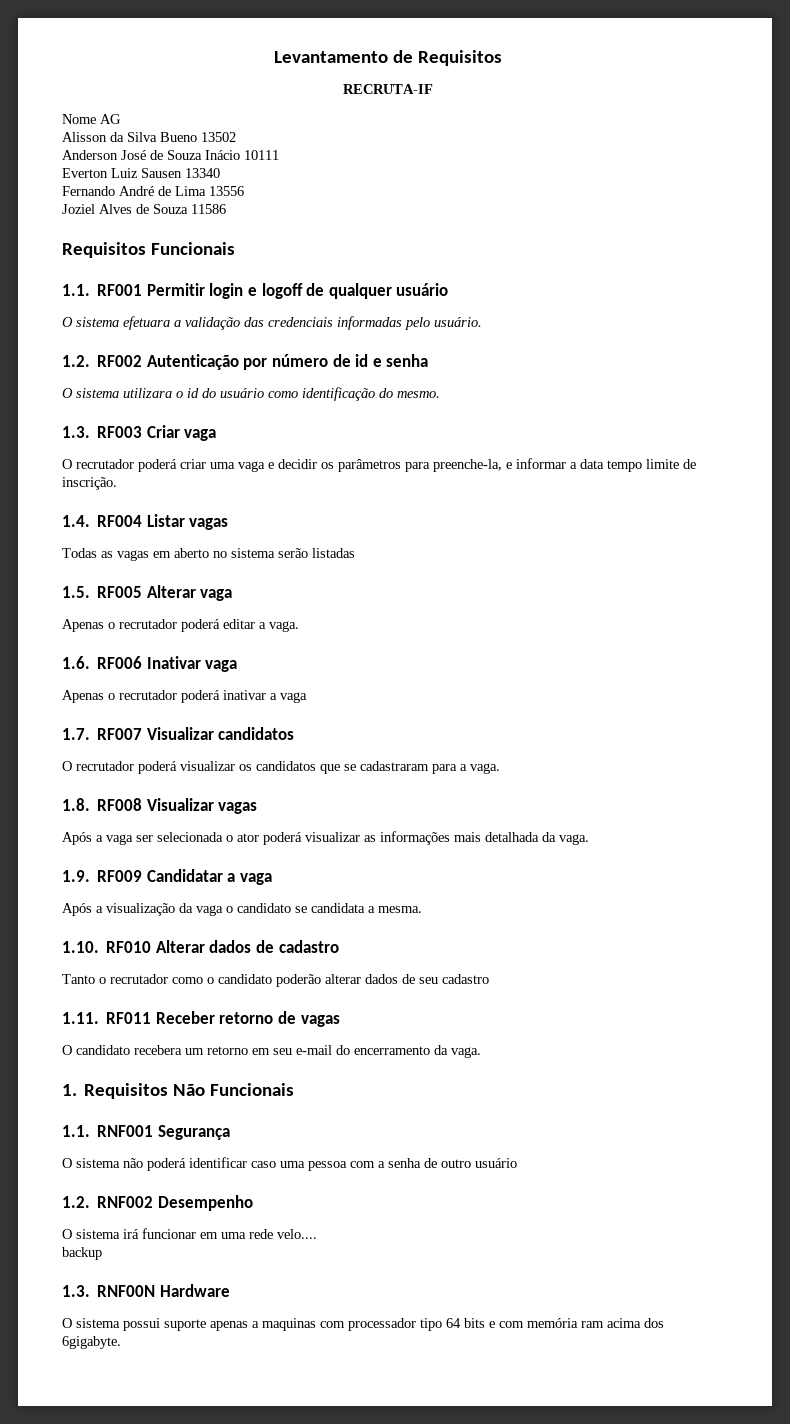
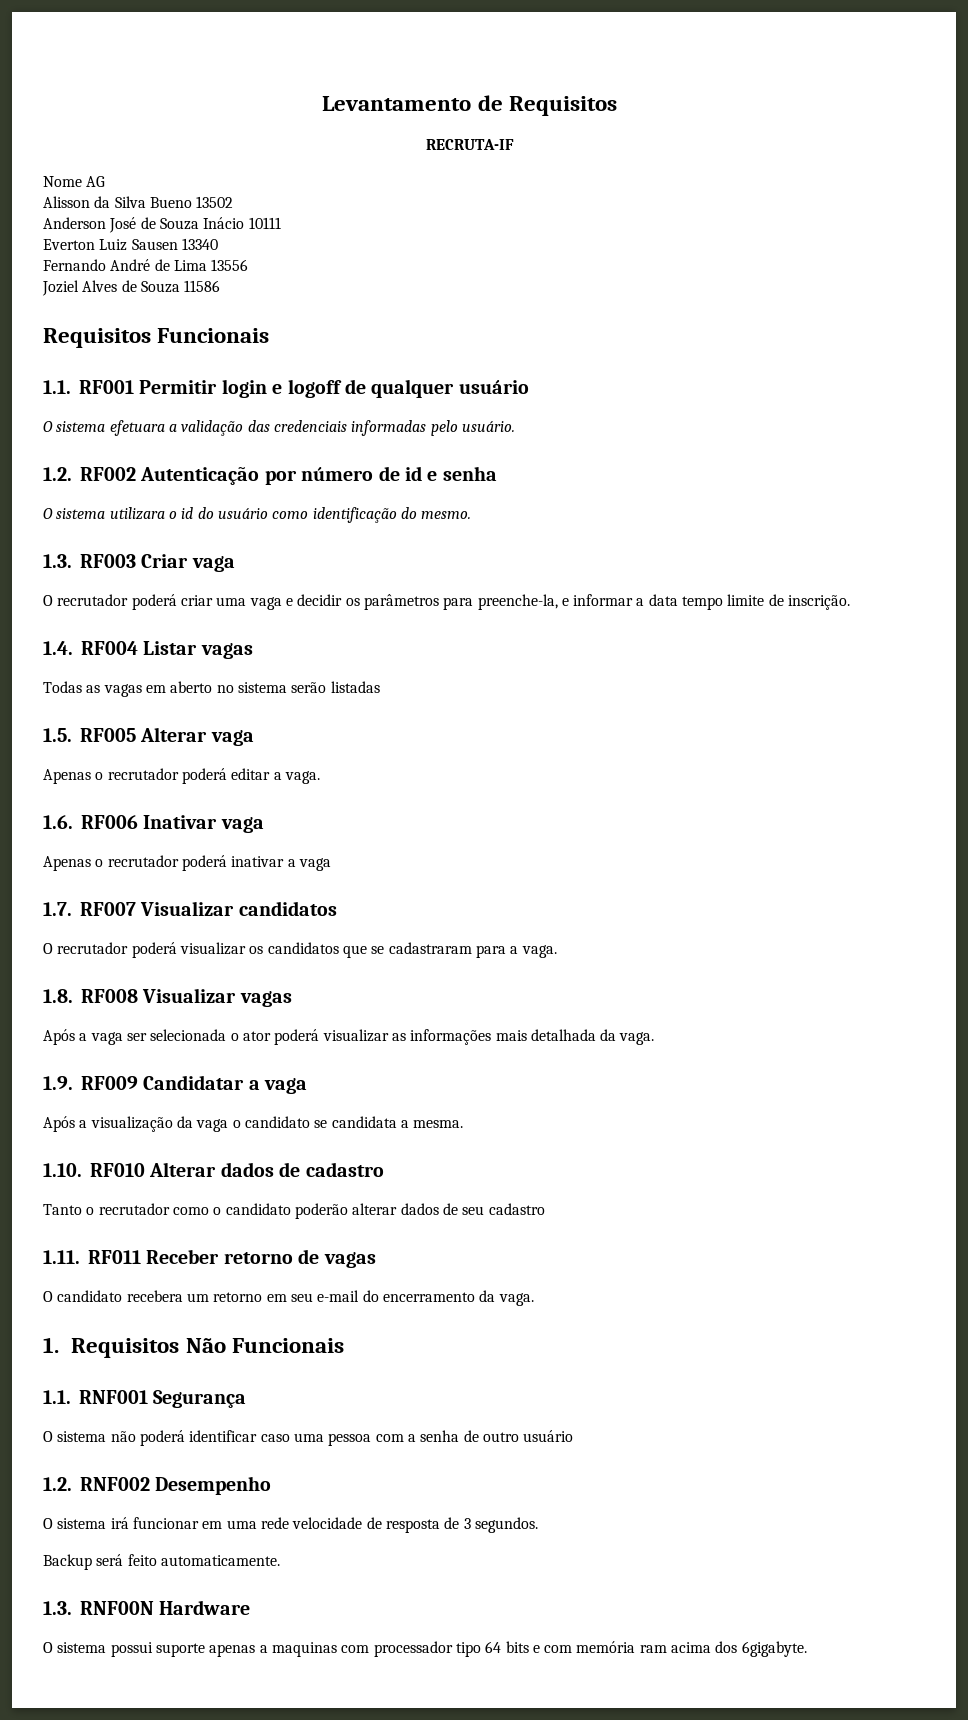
- O sistema irá funcionar em uma rede velo....
- backup
+ O sistema irá funcionar em uma rede velocidade de resposta de 3 segundos.
+ Backup será feito automaticamente.

